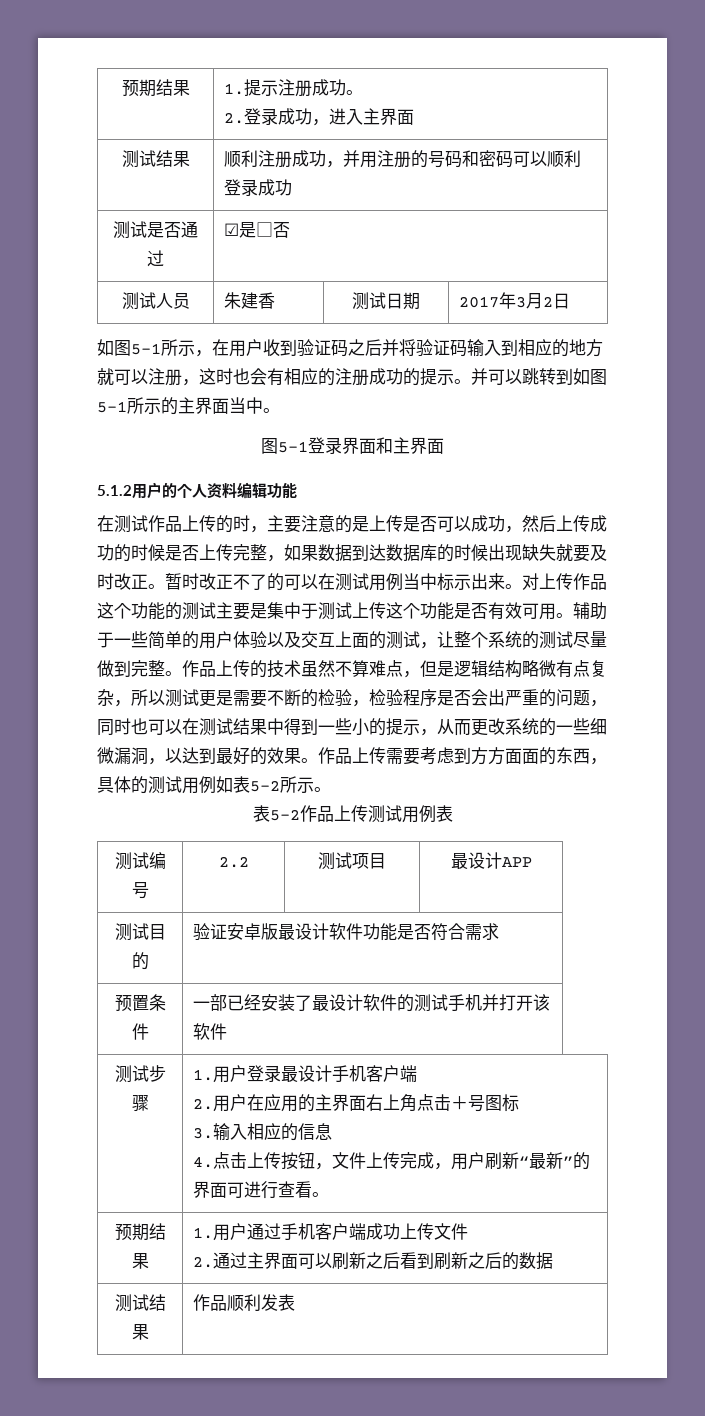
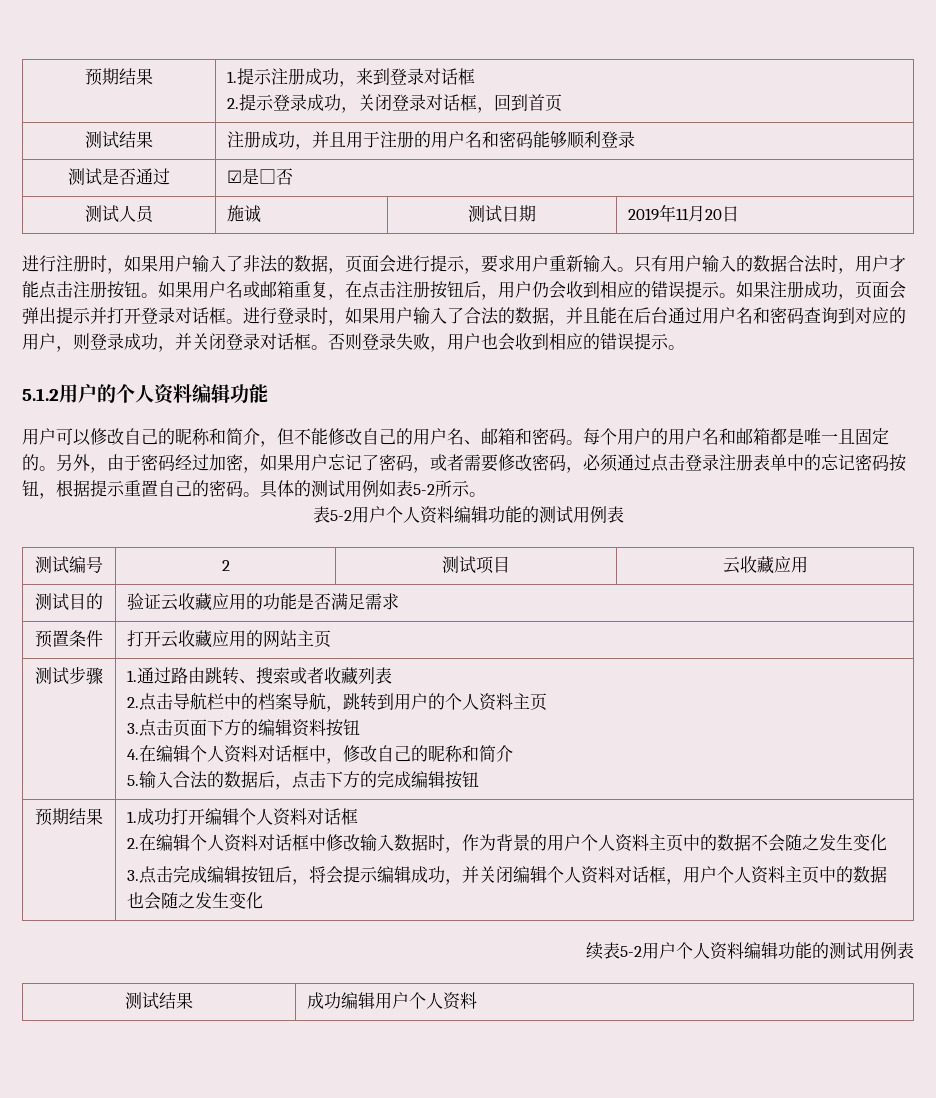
- 预期结果 | 1.提示注册成功。
- 2.登录成功，进入主界面
- 测试结果 | 顺利注册成功，并用注册的号码和密码可以顺利登录成功
+ 预期结果 | 1.提示注册成功，来到登录对话框
+ 2.提示登录成功，关闭登录对话框，回到首页
+ 测试结果 | 注册成功，并且用于注册的用户名和密码能够顺利登录
- 测试人员 | 朱建香 | 测试日期 | 2017年3月2日
- 如图5-1所示，在用户收到验证码之后并将验证码输入到相应的地方就可以注册，这时也会有相应的注册成功的提示。并可以跳转到如图5-1所示的主界面当中。
- 图5-1登录界面和主界面
+ 测试人员 | 施诚 | 测试日期 | 2019年11月20日
+ 进行注册时，如果用户输入了非法的数据，页面会进行提示，要求用户重新输入。只有用户输入的数据合法时，用户才能点击注册按钮。如果用户名或邮箱重复，在点击注册按钮后，用户仍会收到相应的错误提示。如果注册成功，页面会弹出提示并打开登录对话框。进行登录时，如果用户输入了合法的数据，并且能在后台通过用户名和密码查询到对应的用户，则登录成功，并关闭登录对话框。否则登录失败，用户也会收到相应的错误提示。
- 在测试作品上传的时，主要注意的是上传是否可以成功，然后上传成功的时候是否上传完整，如果数据到达数据库的时候出现缺失就要及时改正。暂时改正不了的可以在测试用例当中标示出来。对上传作品这个功能的测试主要是集中于测试上传这个功能是否有效可用。辅助于一些简单的用户体验以及交互上面的测试，让整个系统的测试尽量做到完整。作品上传的技术虽然不算难点，但是逻辑结构略微有点复杂，所以测试更是需要不断的检验，检验程序是否会出严重的问题，同时也可以在测试结果中得到一些小的提示，从而更改系统的一些细微漏洞，以达到最好的效果。作品上传需要考虑到方方面面的东西，具体的测试用例如表5-2所示。
- 表5-2作品上传测试用例表
+ 用户可以修改自己的昵称和简介，但不能修改自己的用户名、邮箱和密码。每个用户的用户名和邮箱都是唯一且固定的。另外，由于密码经过加密，如果用户忘记了密码，或者需要修改密码，必须通过点击登录注册表单中的忘记密码按钮，根据提示重置自己的密码。具体的测试用例如表5-2所示。
+ 表5-2用户个人资料编辑功能的测试用例表
- 测试编号 | 2.2 | 测试项目 | 最设计APP
+ 测试编号 | 2 | 测试项目 | 云收藏应用
- 测试目的 | 验证安卓版最设计软件功能是否符合需求
+ 测试目的 | 验证云收藏应用的功能是否满足需求
- 预置条件 | 一部已经安装了最设计软件的测试手机并打开该软件
- 测试步骤 | 1.用户登录最设计手机客户端
- 2.用户在应用的主界面右上角点击＋号图标
- 3.输入相应的信息
- 4.点击上传按钮，文件上传完成，用户刷新“最新”的界面可进行查看。
- 预期结果 | 1.用户通过手机客户端成功上传文件
- 2.通过主界面可以刷新之后看到刷新之后的数据
- 测试结果 | 作品顺利发表
+ 预置条件 | 打开云收藏应用的网站主页
+ 测试步骤 | 1.通过路由跳转、搜索或者收藏列表
+ 2.点击导航栏中的档案导航，跳转到用户的个人资料主页
+ 3.点击页面下方的编辑资料按钮
+ 4.在编辑个人资料对话框中，修改自己的昵称和简介
+ 5.输入合法的数据后，点击下方的完成编辑按钮
+ 预期结果 | 1.成功打开编辑个人资料对话框
+ 2.在编辑个人资料对话框中修改输入数据时，作为背景的用户个人资料主页中的数据不会随之发生变化
+ 3.点击完成编辑按钮后，将会提示编辑成功，并关闭编辑个人资料对话框，用户个人资料主页中的数据也会随之发生变化
+ 续表5-2用户个人资料编辑功能的测试用例表
+ 测试结果 | 成功编辑用户个人资料

